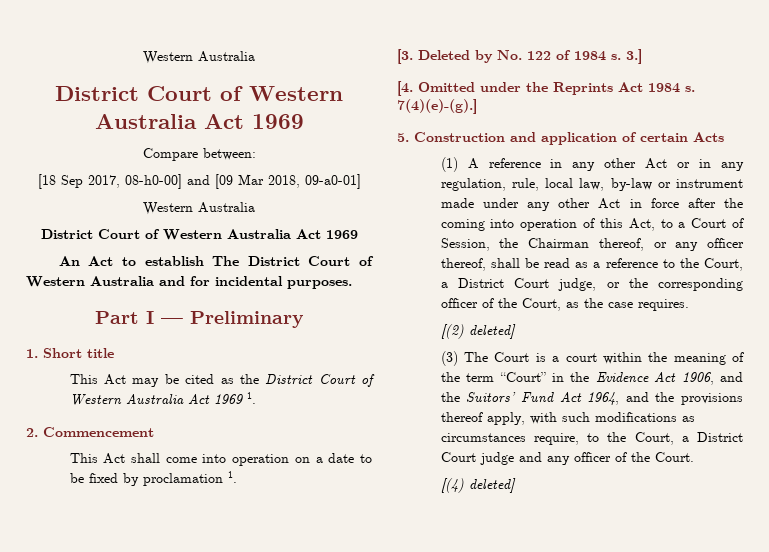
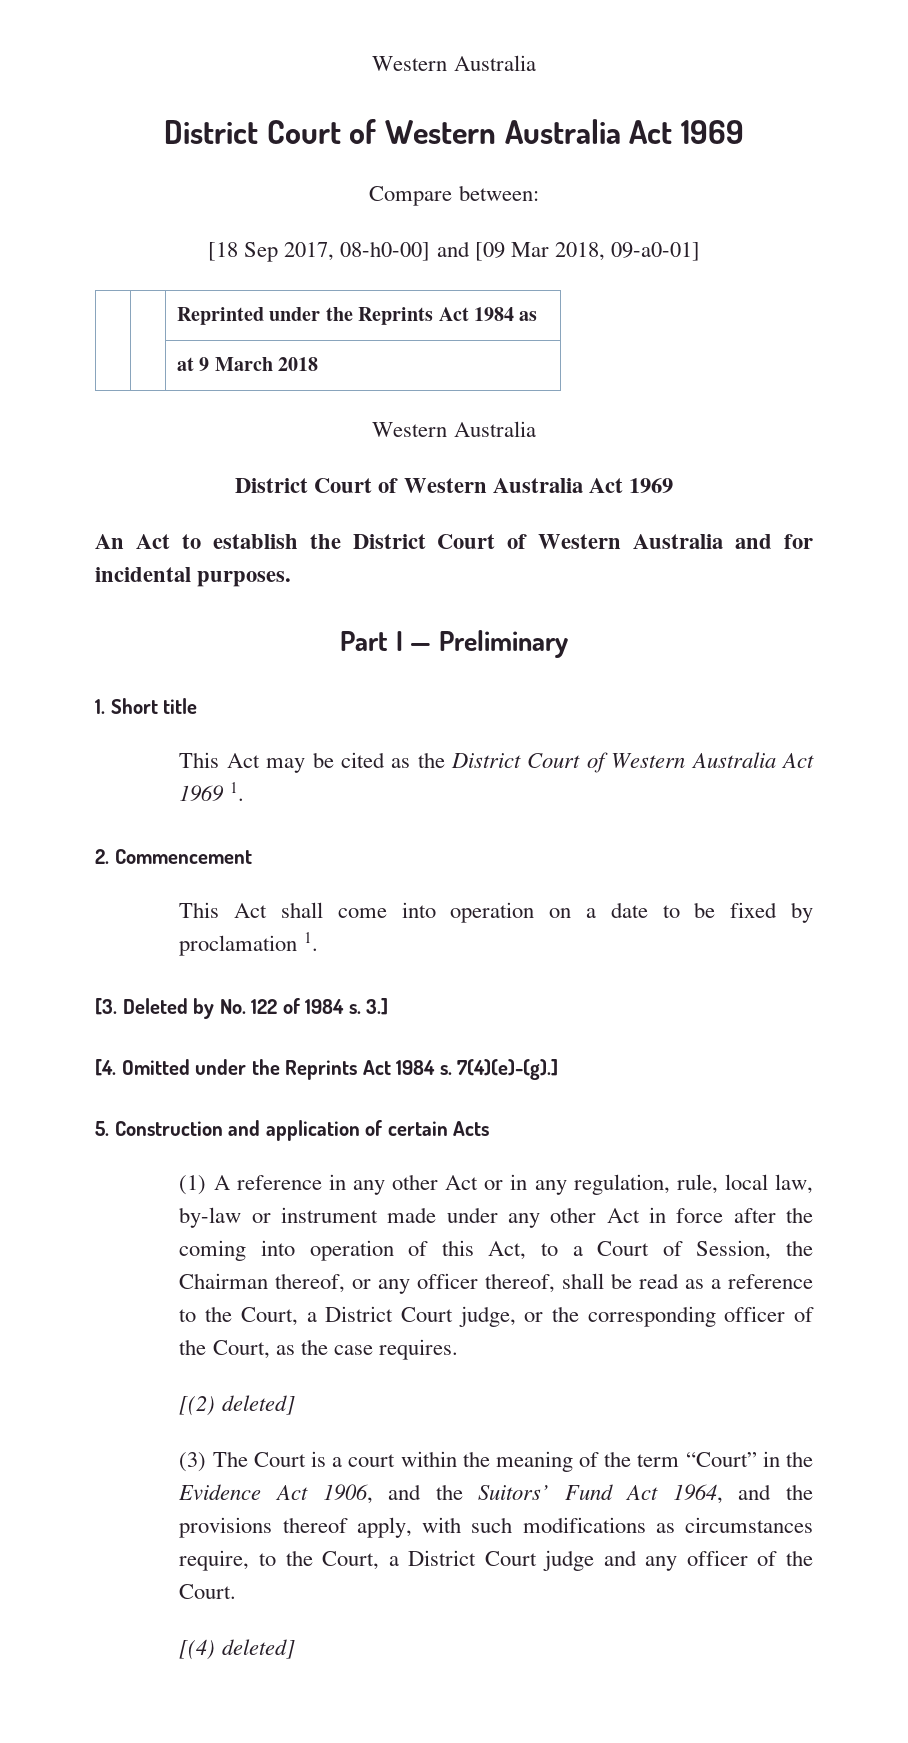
+ | | Reprinted under the Reprints Act 1984 as
+ | | at 9 March 2018
- An Act to establish The District Court of Western Australia and for incidental purposes.
+ An Act to establish the District Court of Western Australia and for incidental purposes.

